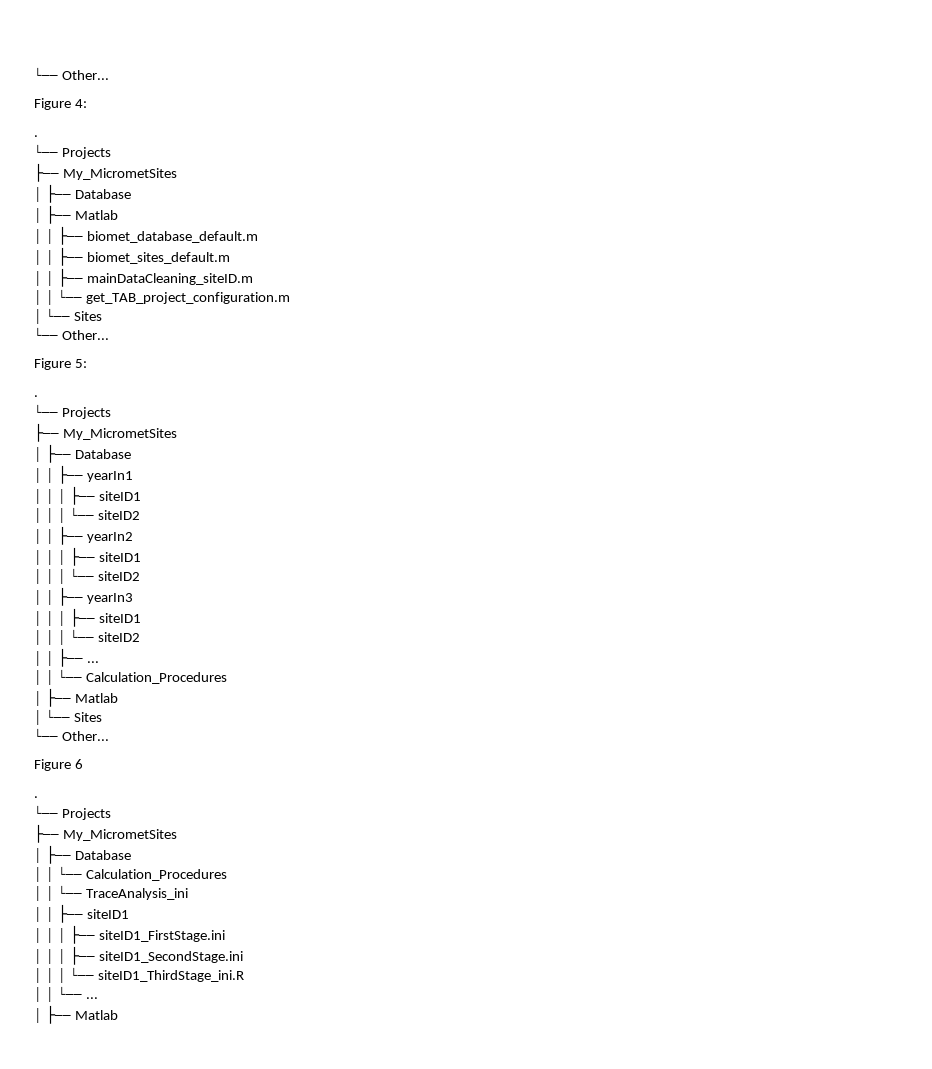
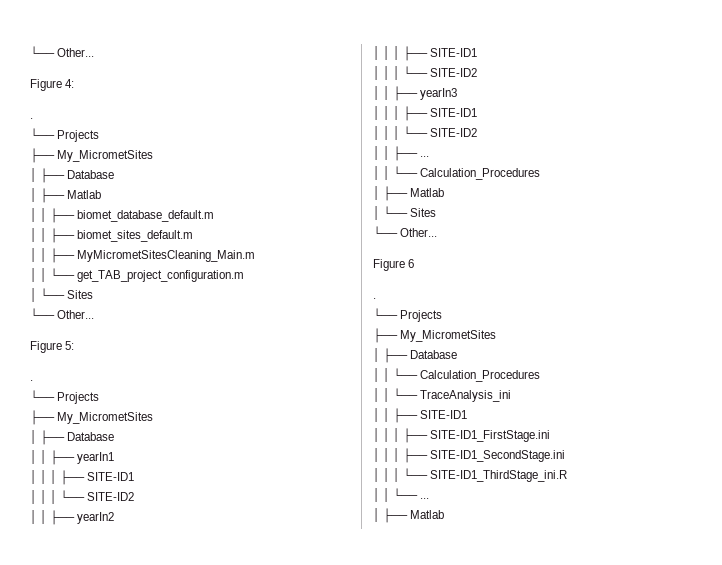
- │ │ ├── mainDataCleaning_siteID.m
+ │ │ ├── MyMicrometSitesCleaning_Main.m
  │ │ ├── yearIn1
- │ │ │ ├── siteID1
- │ │ │ └── siteID2
+ │ │ │ ├── SITE-ID1
+ │ │ │ └── SITE-ID2
  │ │ ├── yearIn2
- │ │ │ ├── siteID1
- │ │ │ └── siteID2
+ │ │ │ ├── SITE-ID1
+ │ │ │ └── SITE-ID2
  │ │ ├── yearIn3
- │ │ │ ├── siteID1
- │ │ │ └── siteID2
+ │ │ │ ├── SITE-ID1
+ │ │ │ └── SITE-ID2
  │ │ └── TraceAnalysis_ini
- │ │ ├── siteID1
- │ │ │ ├── siteID1_FirstStage.ini
- │ │ │ ├── siteID1_SecondStage.ini
- │ │ │ └── siteID1_ThirdStage_ini.R
+ │ │ ├── SITE-ID1
+ │ │ │ ├── SITE-ID1_FirstStage.ini
+ │ │ │ ├── SITE-ID1_SecondStage.ini
+ │ │ │ └── SITE-ID1_ThirdStage_ini.R

